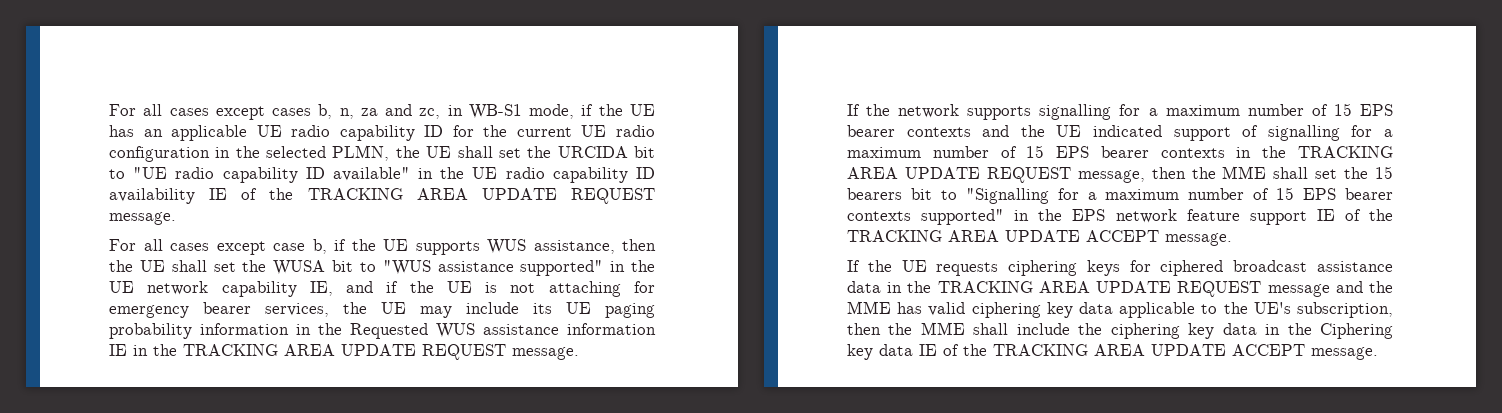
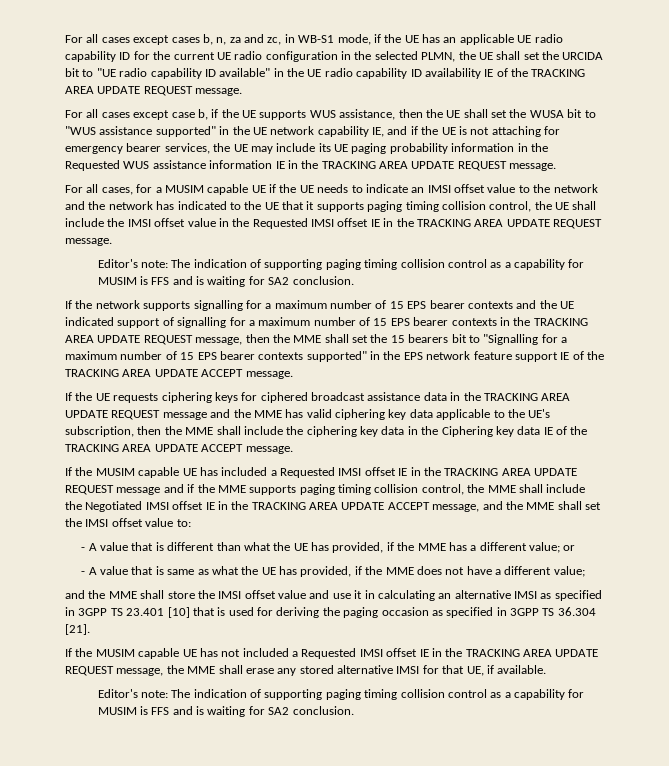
+ For all cases, for a MUSIM capable UE if the UE needs to indicate an IMSI offset value to the network and the network has indicated to the UE that it supports paging timing collision control, the UE shall include the IMSI offset value in the Requested IMSI offset IE in the TRACKING AREA UPDATE REQUEST message.
+ Editor's note: The indication of supporting paging timing collision control as a capability for MUSIM is FFS and is waiting for SA2 conclusion.
+ If the MUSIM capable UE has included a Requested IMSI offset IE in the TRACKING AREA UPDATE REQUEST message and if the MME supports paging timing collision control, the MME shall include the Negotiated IMSI offset IE in the TRACKING AREA UPDATE ACCEPT message, and the MME shall set the IMSI offset value to:
+ - A value that is different than what the UE has provided, if the MME has a different value; or
+ - A value that is same as what the UE has provided, if the MME does not have a different value;
+ and the MME shall store the IMSI offset value and use it in calculating an alternative IMSI as specified in 3GPP TS 23.401 [10] that is used for deriving the paging occasion as specified in 3GPP TS 36.304 [21].
+ If the MUSIM capable UE has not included a Requested IMSI offset IE in the TRACKING AREA UPDATE REQUEST message, the MME shall erase any stored alternative IMSI for that UE, if available.
+ Editor's note: The indication of supporting paging timing collision control as a capability for MUSIM is FFS and is waiting for SA2 conclusion.

